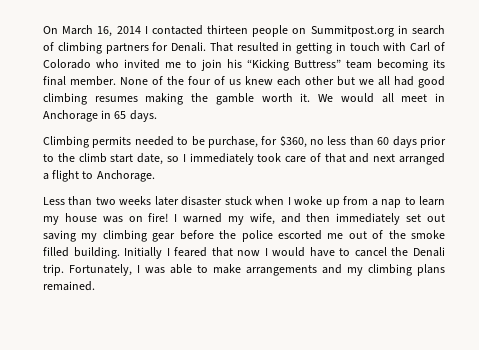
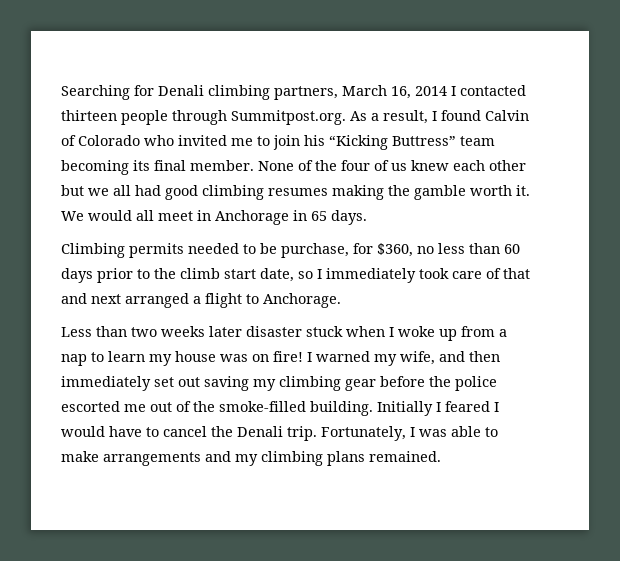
- On March 16, 2014 I contacted thirteen people on Summitpost.org in search of climbing partners for Denali. That resulted in getting in touch with Carl of Colorado who invited me to join his “Kicking Buttress” team becoming its final member.
+ Searching for Denali climbing partners, March 16, 2014 I contacted thirteen people through Summitpost.org. As a result, I found Calvin of Colorado who invited me to join his “Kicking Buttress” team becoming its final member.
- I warned my wife, and then immediately set out saving my climbing gear before the police escorted me out of the smoke filled building.
+ I warned my wife, and then immediately set out saving my climbing gear before the police escorted me out of the smoke-filled building.
- Initially I feared that now I would have to cancel the Denali trip.
+ Initially I feared I would have to cancel the Denali trip.

